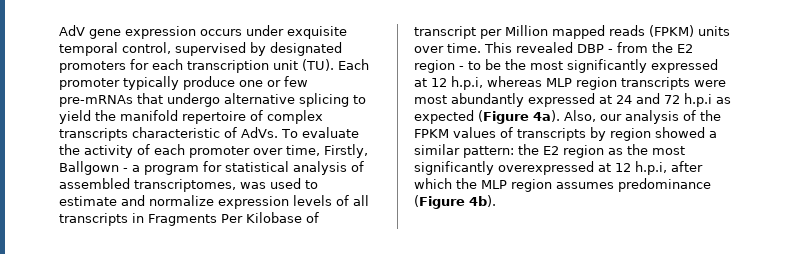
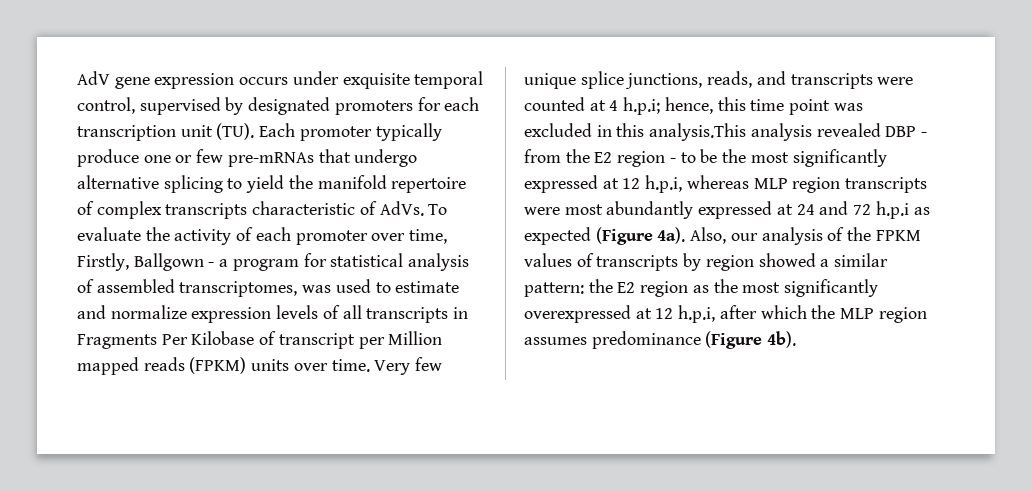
- This revealed DBP - from the E2 region - to be the most significantly expressed at 12 h.p.i, whereas MLP region transcripts were most abundantly expressed at 24 and 72 h.p.i as expected (Figure 4a).
+ Very few unique splice junctions, reads, and transcripts were counted at 4 h.p.i; hence, this time point was excluded in this analysis.This analysis revealed DBP - from the E2 region - to be the most significantly expressed at 12 h.p.i, whereas MLP region transcripts were most abundantly expressed at 24 and 72 h.p.i as expected (Figure 4a).

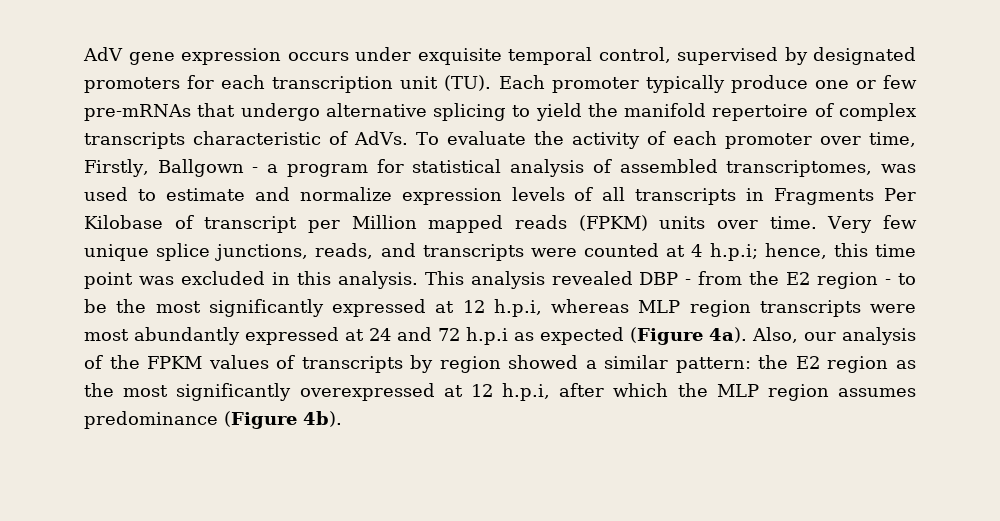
- Very few unique splice junctions, reads, and transcripts were counted at 4 h.p.i; hence, this time point was excluded in this analysis.This analysis revealed DBP - from the E2 region - to be the most significantly expressed at 12 h.p.i, whereas MLP region transcripts were most abundantly expressed at 24 and 72 h.p.i as expected (Figure 4a).
+ Very few unique splice junctions, reads, and transcripts were counted at 4 h.p.i; hence, this time point was excluded in this analysis. This analysis revealed DBP - from the E2 region - to be the most significantly expressed at 12 h.p.i, whereas MLP region transcripts were most abundantly expressed at 24 and 72 h.p.i as expected (Figure 4a).

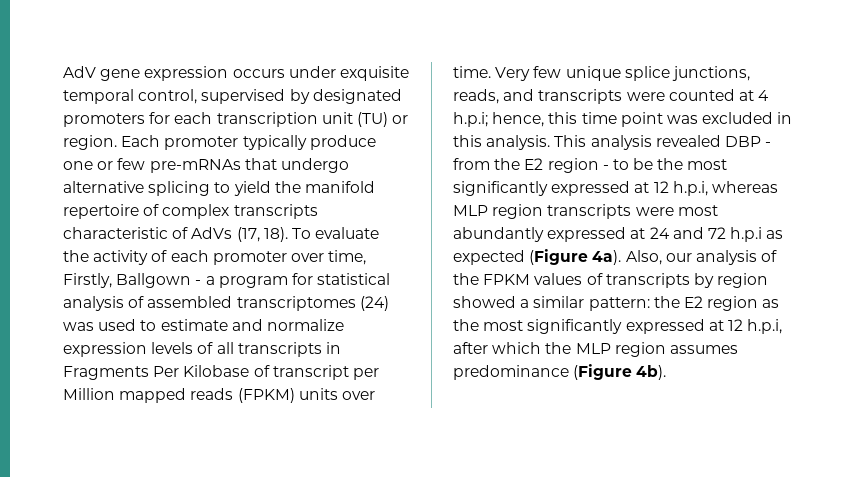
- AdV gene expression occurs under exquisite temporal control, supervised by designated promoters for each transcription unit (TU). Each promoter typically produce one or few pre-mRNAs that undergo alternative splicing to yield the manifold repertoire of complex transcripts characteristic of AdVs.
+ AdV gene expression occurs under exquisite temporal control, supervised by designated promoters for each transcription unit (TU) or region. Each promoter typically produce one or few pre-mRNAs that undergo alternative splicing to yield the manifold repertoire of complex transcripts characteristic of AdVs (17, 18).
- To evaluate the activity of each promoter over time, Firstly, Ballgown - a program for statistical analysis of assembled transcriptomes, was used to estimate and normalize expression levels of all transcripts in Fragments Per Kilobase of transcript per Million mapped reads (FPKM) units over time.
+ To evaluate the activity of each promoter over time, Firstly, Ballgown - a program for statistical analysis of assembled transcriptomes (24) was used to estimate and normalize expression levels of all transcripts in Fragments Per Kilobase of transcript per Million mapped reads (FPKM) units over time.
- Also, our analysis of the FPKM values of transcripts by region showed a similar pattern: the E2 region as the most significantly overexpressed at 12 h.p.i, after which the MLP region assumes predominance (Figure 4b).
+ Also, our analysis of the FPKM values of transcripts by region showed a similar pattern: the E2 region as the most significantly expressed at 12 h.p.i, after which the MLP region assumes predominance (Figure 4b).

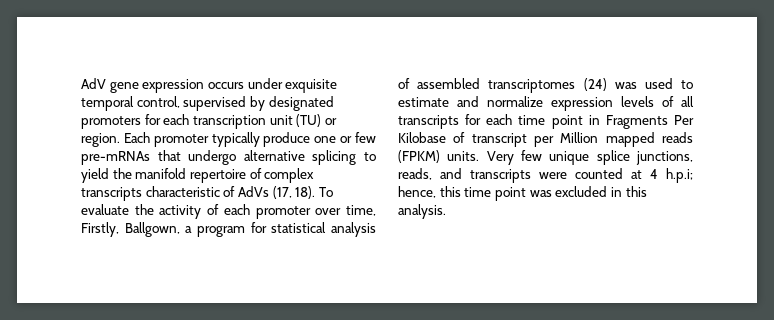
- To evaluate the activity of each promoter over time, Firstly, Ballgown - a program for statistical analysis of assembled transcriptomes (24) was used to estimate and normalize expression levels of all transcripts in Fragments Per Kilobase of transcript per Million mapped reads (FPKM) units over time.
+ To evaluate the activity of each promoter over time, Firstly, Ballgown, a program for statistical analysis of assembled transcriptomes (24) was used to estimate and normalize expression levels of all transcripts for each time point in Fragments Per Kilobase of transcript per Million mapped reads (FPKM) units.
- This analysis revealed DBP - from the E2 region - to be the most significantly expressed at 12 h.p.i, whereas MLP region transcripts were most abundantly expressed at 24 and 72 h.p.i as expected (Figure 4a). Also, our analysis of the FPKM values of transcripts by region showed a similar pattern: the E2 region as the most significantly expressed at 12 h.p.i, after which the MLP region assumes predominance (Figure 4b).

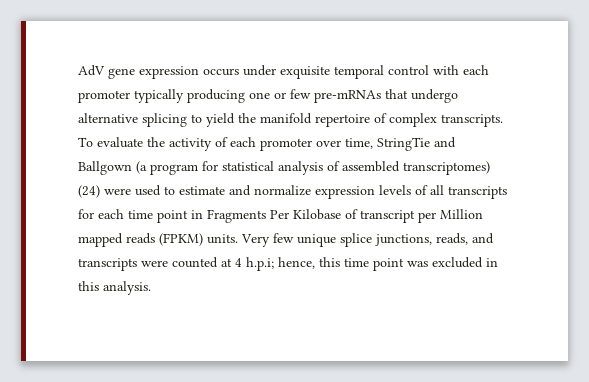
- AdV gene expression occurs under exquisite temporal control, supervised by designated promoters for each transcription unit (TU) or region. Each promoter typically produce one or few pre-mRNAs that undergo alternative splicing to yield the manifold repertoire of complex transcripts characteristic of AdVs (17, 18).
+ AdV gene expression occurs under exquisite temporal control with each promoter typically producing one or few pre-mRNAs that undergo alternative splicing to yield the manifold repertoire of complex transcripts.
- To evaluate the activity of each promoter over time, Firstly, Ballgown, a program for statistical analysis of assembled transcriptomes (24) was used to estimate and normalize expression levels of all transcripts for each time point in Fragments Per Kilobase of transcript per Million mapped reads (FPKM) units.
+ To evaluate the activity of each promoter over time, StringTie and Ballgown (a program for statistical analysis of assembled transcriptomes) (24) were used to estimate and normalize expression levels of all transcripts for each time point in Fragments Per Kilobase of transcript per Million mapped reads (FPKM) units.

